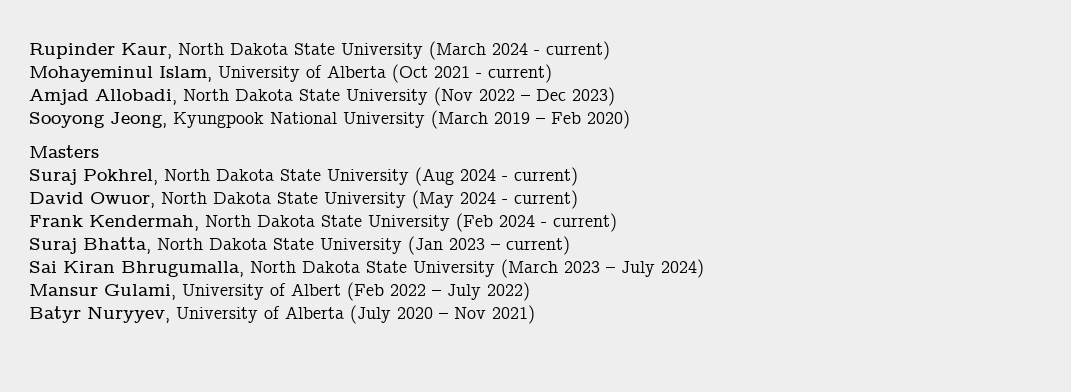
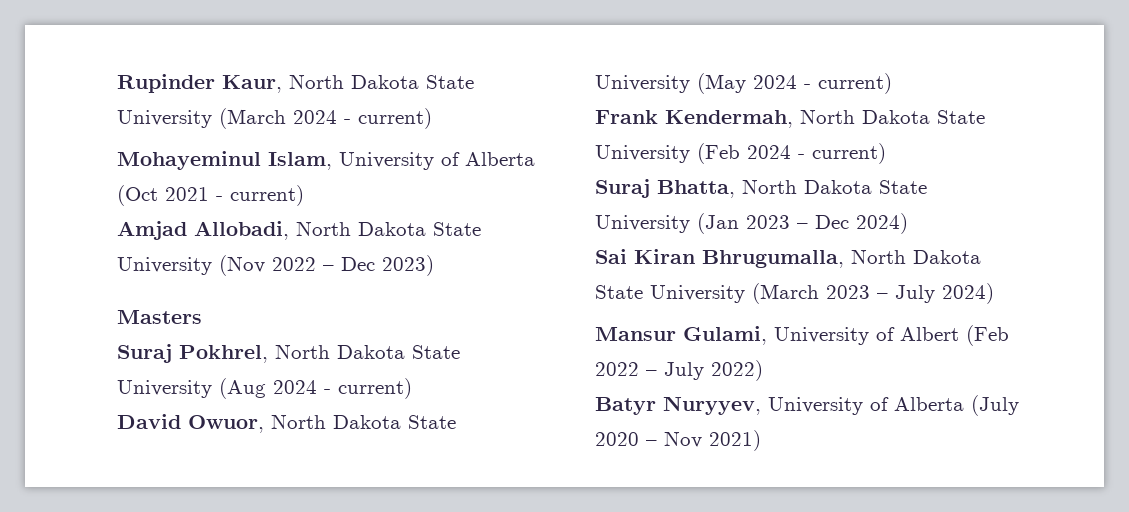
- Sooyong Jeong, Kyungpook National University (March 2019 – Feb 2020)
- Suraj Bhatta, North Dakota State University (Jan 2023 – current)
+ Suraj Bhatta, North Dakota State University (Jan 2023 – Dec 2024)

